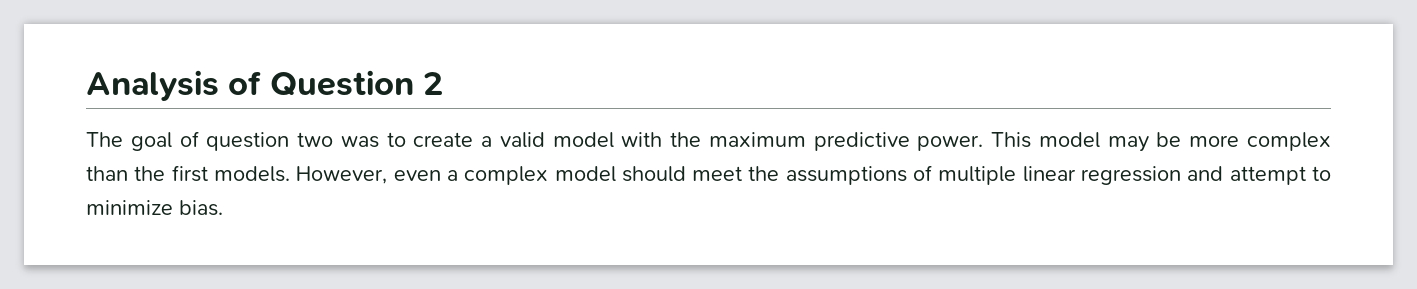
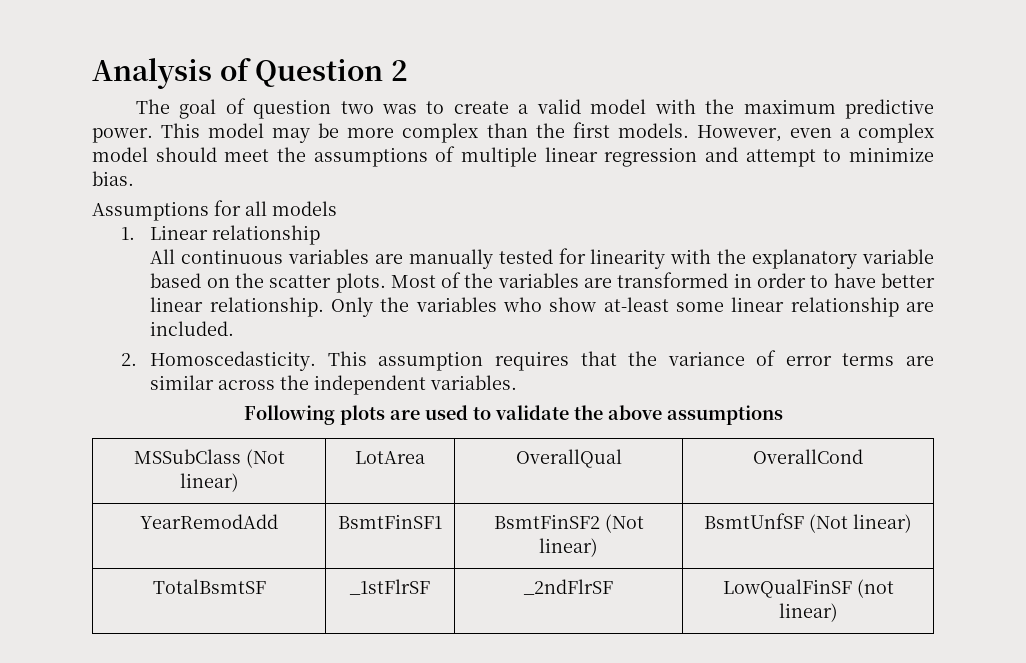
+ Assumptions for all models
+ 1. Linear relationship
+ All continuous variables are manually tested for linearity with the explanatory variable based on the scatter plots. Most of the variables are transformed in order to have better linear relationship. Only the variables who show at-least some linear relationship are included.
+ 2. Homoscedasticity. This assumption requires that the variance of error terms are similar across the independent variables.
+ Following plots are used to validate the above assumptions
+ MSSubClass (Not linear) | LotArea | OverallQual | OverallCond
+ YearRemodAdd | BsmtFinSF1 | BsmtFinSF2 (Not linear) | BsmtUnfSF (Not linear)
+ TotalBsmtSF | _1stFlrSF | _2ndFlrSF | LowQualFinSF (not linear)

